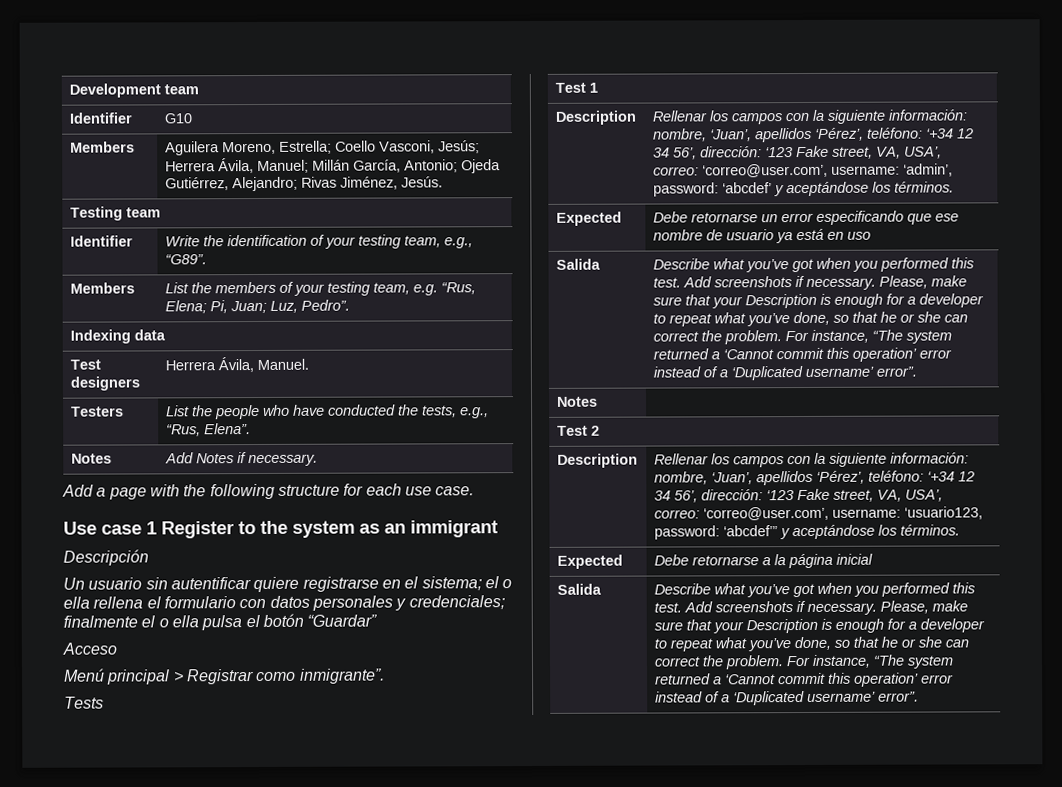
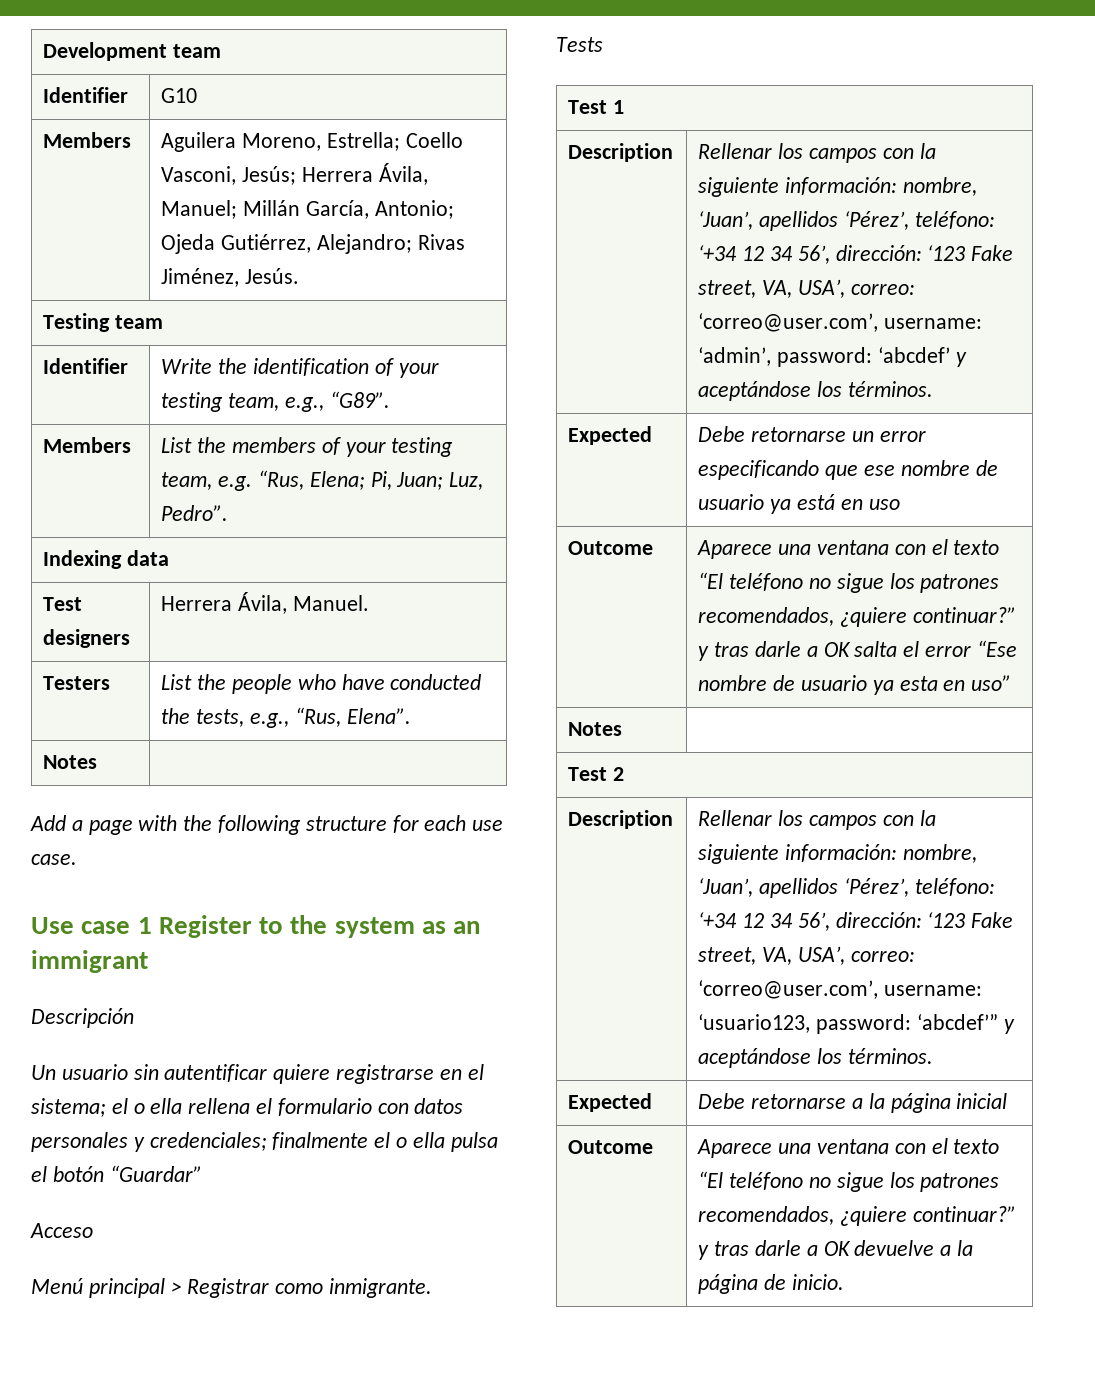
  Testers | List the people who have conducted the tests, e.g., “Rus, Elena”.
- Notes | Add Notes if necessary.
+ Notes |
- Menú principal > Registrar como inmigrante”.
+ Menú principal > Registrar como inmigrante.
  Expected | Debe retornarse un error especificando que ese nombre de usuario ya está en uso
- Salida | Describe what you’ve got when you performed this test. Add screenshots if necessary. Please, make sure that your Description is enough for a developer to repeat what you’ve done, so that he or she can correct the problem. For instance, “The system returned a ‘Cannot commit this operation’ error instead of a ‘Duplicated username’ error”.
+ Outcome | Aparece una ventana con el texto “El teléfono no sigue los patrones recomendados, ¿quiere continuar?” y tras darle a OK salta el error “Ese nombre de usuario ya esta en uso”
  Expected | Debe retornarse a la página inicial
- Salida | Describe what you’ve got when you performed this test. Add screenshots if necessary. Please, make sure that your Description is enough for a developer to repeat what you’ve done, so that he or she can correct the problem. For instance, “The system returned a ‘Cannot commit this operation’ error instead of a ‘Duplicated username’ error”.
+ Outcome | Aparece una ventana con el texto “El teléfono no sigue los patrones recomendados, ¿quiere continuar?” y tras darle a OK devuelve a la página de inicio.

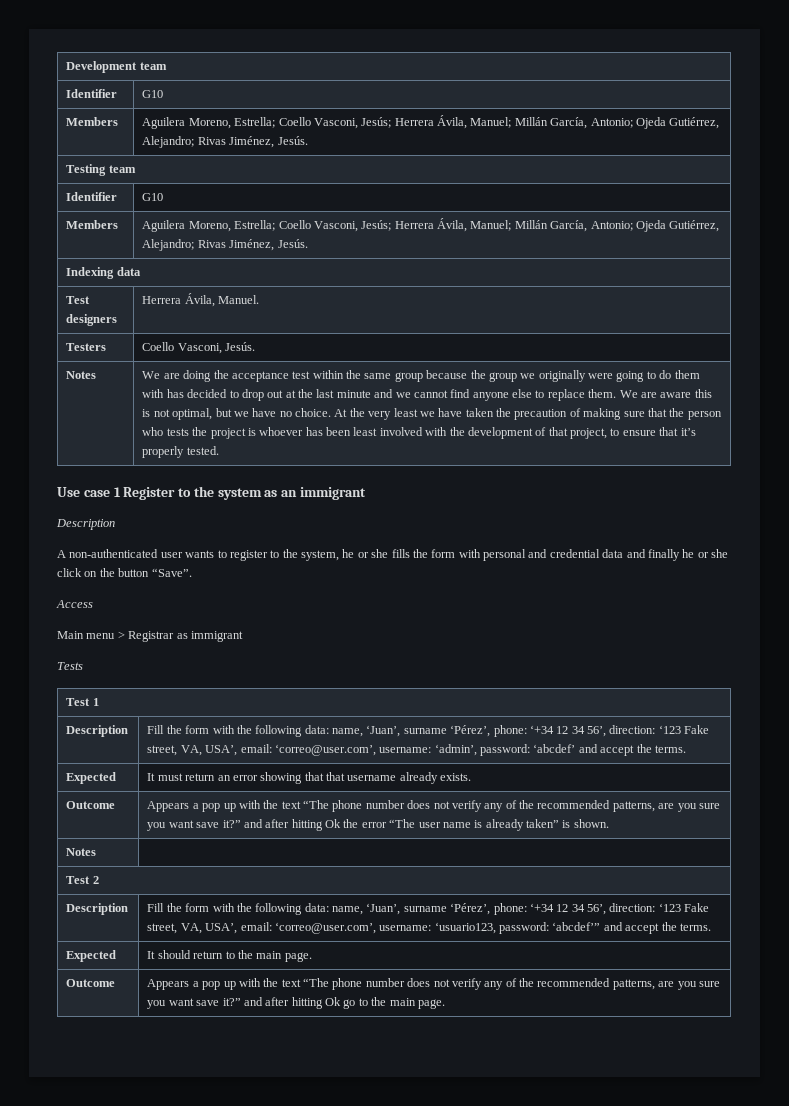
  Testing team
- Identifier | Write the identification of your testing team, e.g., “G89”.
- Members | List the members of your testing team, e.g. “Rus, Elena; Pi, Juan; Luz, Pedro”.
+ Identifier | G10
+ Members | Aguilera Moreno, Estrella; Coello Vasconi, Jesús; Herrera Ávila, Manuel; Millán García, Antonio; Ojeda Gutiérrez, Alejandro; Rivas Jiménez, Jesús.
- Testers | List the people who have conducted the tests, e.g., “Rus, Elena”.
- Notes |
- Add a page with the following structure for each use case.
+ Testers | Coello Vasconi, Jesús.
+ Notes | We are doing the acceptance test within the same group because the group we originally were going to do them with has decided to drop out at the last minute and we cannot find anyone else to replace them. We are aware this is not optimal, but we have no choice. At the very least we have taken the precaution of making sure that the person who tests the project is whoever has been least involved with the development of that project, to ensure that it’s properly tested.
  Use case 1 Register to the system as an immigrant
- Descripción
- Un usuario sin autentificar quiere registrarse en el sistema; el o ella rellena el formulario con datos personales y credenciales; finalmente el o ella pulsa el botón “Guardar”
- Acceso
- Menú principal > Registrar como inmigrante.
+ Description
+ A non-authenticated user wants to register to the system, he or she fills the form with personal and credential data and finally he or she click on the button “Save”.
+ Access
+ Main menu > Registrar as immigrant
  Tests
  Test 1
- Description | Rellenar los campos con la siguiente información: nombre, ‘Juan’, apellidos ‘Pérez’, teléfono: ‘+34 12 34 56’, dirección: ‘123 Fake street, VA, USA’, correo: ‘correo@user.com’, username: ‘admin’, password: ‘abcdef’ y aceptándose los términos.
- Expected | Debe retornarse un error especificando que ese nombre de usuario ya está en uso
- Outcome | Aparece una ventana con el texto “El teléfono no sigue los patrones recomendados, ¿quiere continuar?” y tras darle a OK salta el error “Ese nombre de usuario ya esta en uso”
+ Description | Fill the form with the following data: name, ‘Juan’, surname ‘Pérez’, phone: ‘+34 12 34 56’, direction: ‘123 Fake street, VA, USA’, email: ‘correo@user.com’, username: ‘admin’, password: ‘abcdef’ and accept the terms.
+ Expected | It must return an error showing that that username already exists.
+ Outcome | Appears a pop up with the text “The phone number does not verify any of the recommended patterns, are you sure you want save it?” and after hitting Ok the error “The user name is already taken” is shown.
  Notes |
  Test 2
- Description | Rellenar los campos con la siguiente información: nombre, ‘Juan’, apellidos ‘Pérez’, teléfono: ‘+34 12 34 56’, dirección: ‘123 Fake street, VA, USA’, correo: ‘correo@user.com’, username: ‘usuario123, password: ‘abcdef’” y aceptándose los términos.
- Expected | Debe retornarse a la página inicial
- Outcome | Aparece una ventana con el texto “El teléfono no sigue los patrones recomendados, ¿quiere continuar?” y tras darle a OK devuelve a la página de inicio.
+ Description | Fill the form with the following data: name, ‘Juan’, surname ‘Pérez’, phone: ‘+34 12 34 56’, direction: ‘123 Fake street, VA, USA’, email: ‘correo@user.com’, username: ‘usuario123, password: ‘abcdef’” and accept the terms.
+ Expected | It should return to the main page.
+ Outcome | Appears a pop up with the text “The phone number does not verify any of the recommended patterns, are you sure you want save it?” and after hitting Ok go to the main page.

